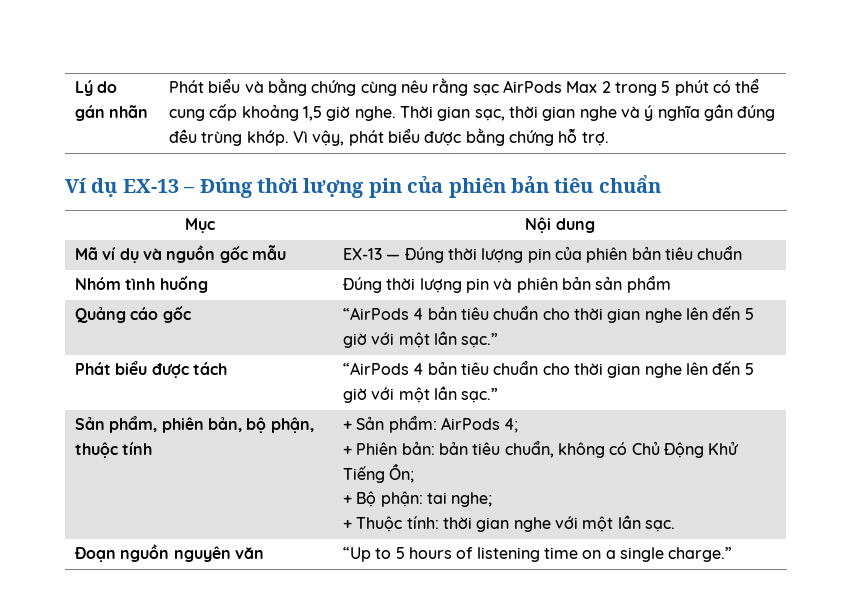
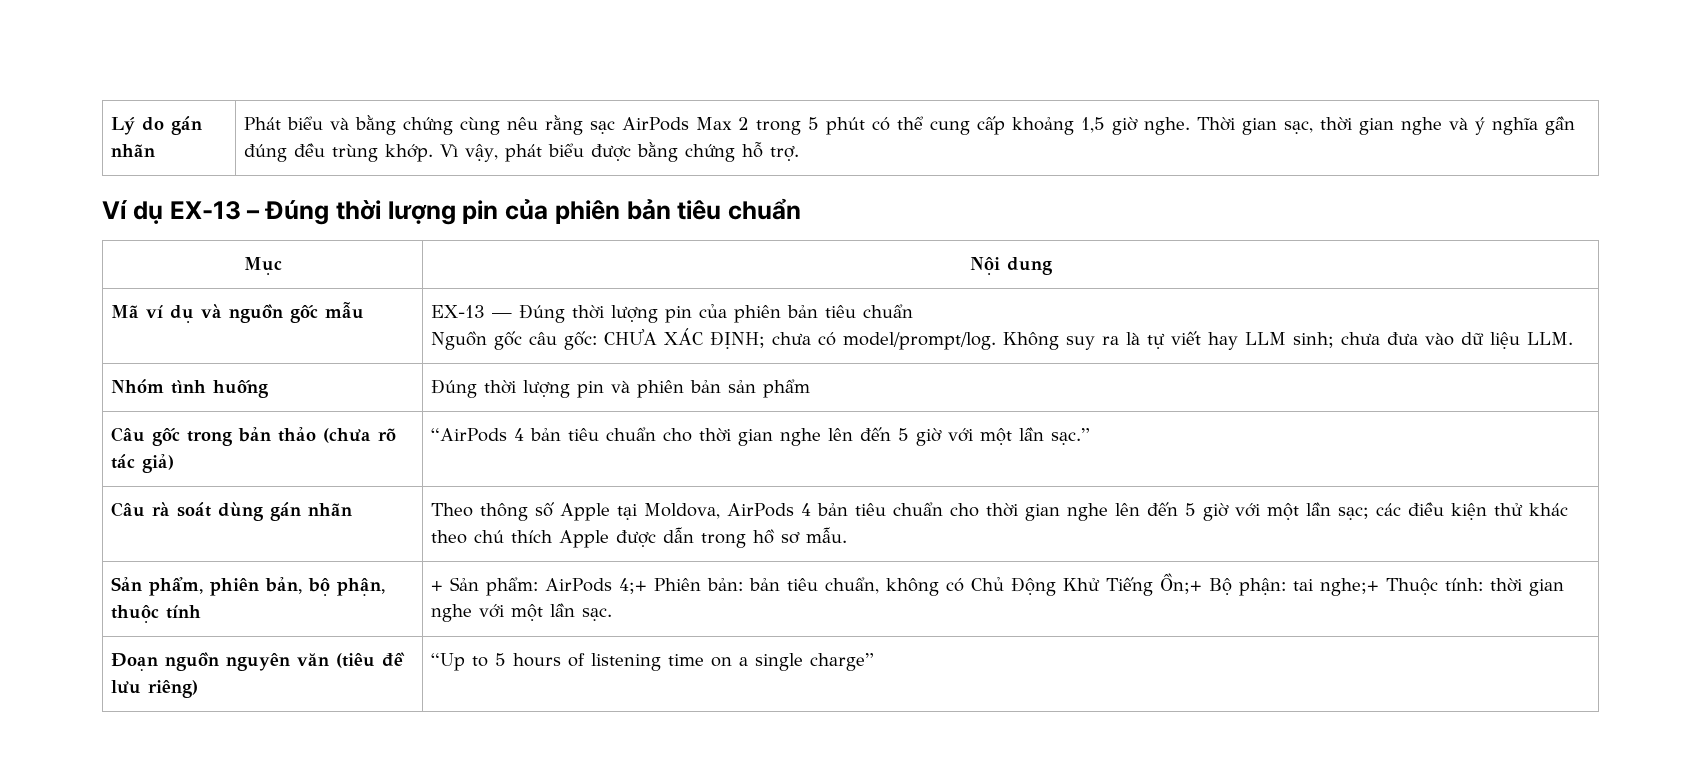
+ Nguồn gốc câu gốc: CHƯA XÁC ĐỊNH; chưa có model/prompt/log. Không suy ra là tự viết hay LLM sinh; chưa đưa vào dữ liệu LLM.
- Quảng cáo gốc | “AirPods 4 bản tiêu chuẩn cho thời gian nghe lên đến 5 giờ với một lần sạc.”
+ Câu gốc trong bản thảo (chưa rõ tác giả) | “AirPods 4 bản tiêu chuẩn cho thời gian nghe lên đến 5 giờ với một lần sạc.”
- Phát biểu được tách | “AirPods 4 bản tiêu chuẩn cho thời gian nghe lên đến 5 giờ với một lần sạc.”
+ Câu rà soát dùng gán nhãn | Theo thông số Apple tại Moldova, AirPods 4 bản tiêu chuẩn cho thời gian nghe lên đến 5 giờ với một lần sạc; các điều kiện thử khác theo chú thích Apple được dẫn trong hồ sơ mẫu.
- + Sản phẩm: AirPods 4;
- + Phiên bản: bản tiêu chuẩn, không có Chủ Động Khử Tiếng Ồn;
- + Bộ phận: tai nghe;
- + Thuộc tính: thời gian nghe với một lần sạc.
+ + Sản phẩm: AirPods 4;+ Phiên bản: bản tiêu chuẩn, không có Chủ Động Khử Tiếng Ồn;+ Bộ phận: tai nghe;+ Thuộc tính: thời gian nghe với một lần sạc.
- Đoạn nguồn nguyên văn | “Up to 5 hours of listening time on a single charge.”
+ Đoạn nguồn nguyên văn (tiêu đề lưu riêng) | “Up to 5 hours of listening time on a single charge”

